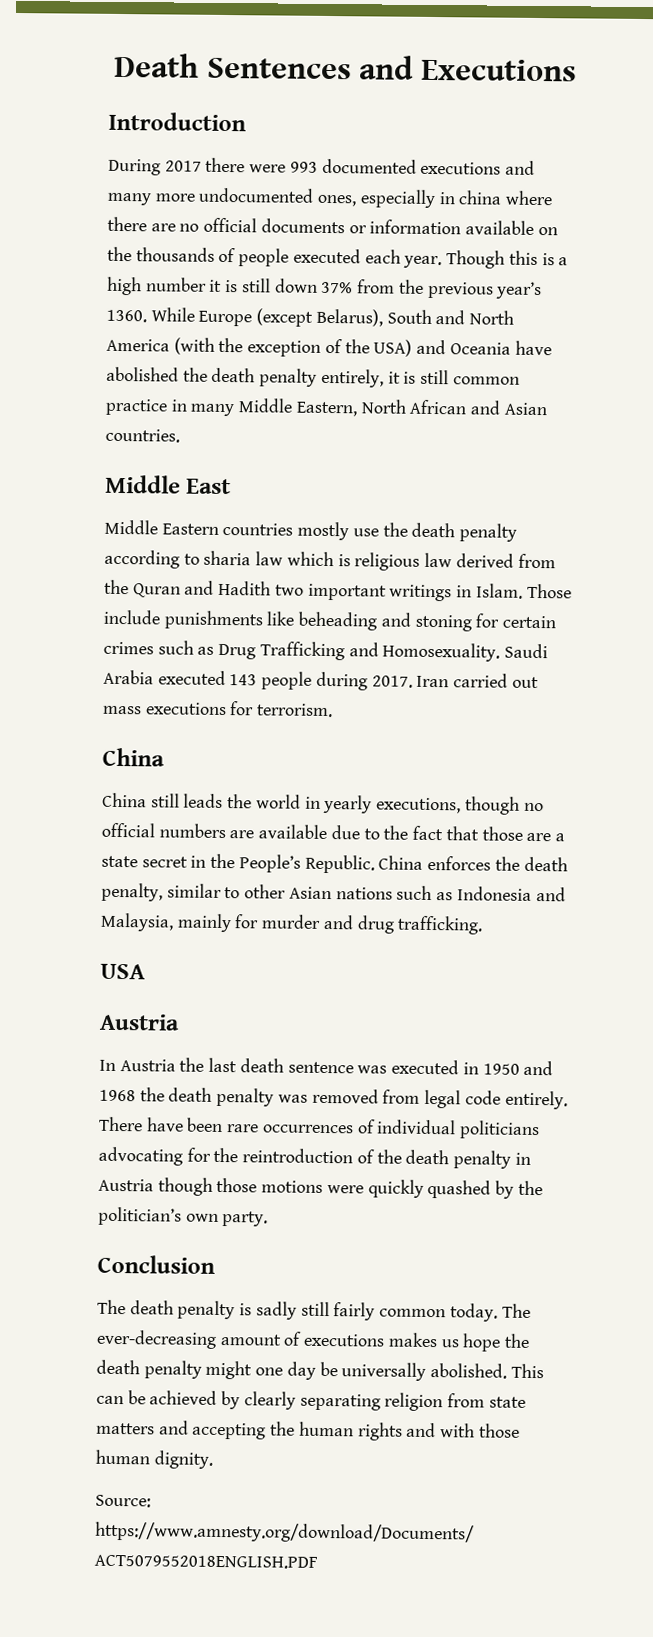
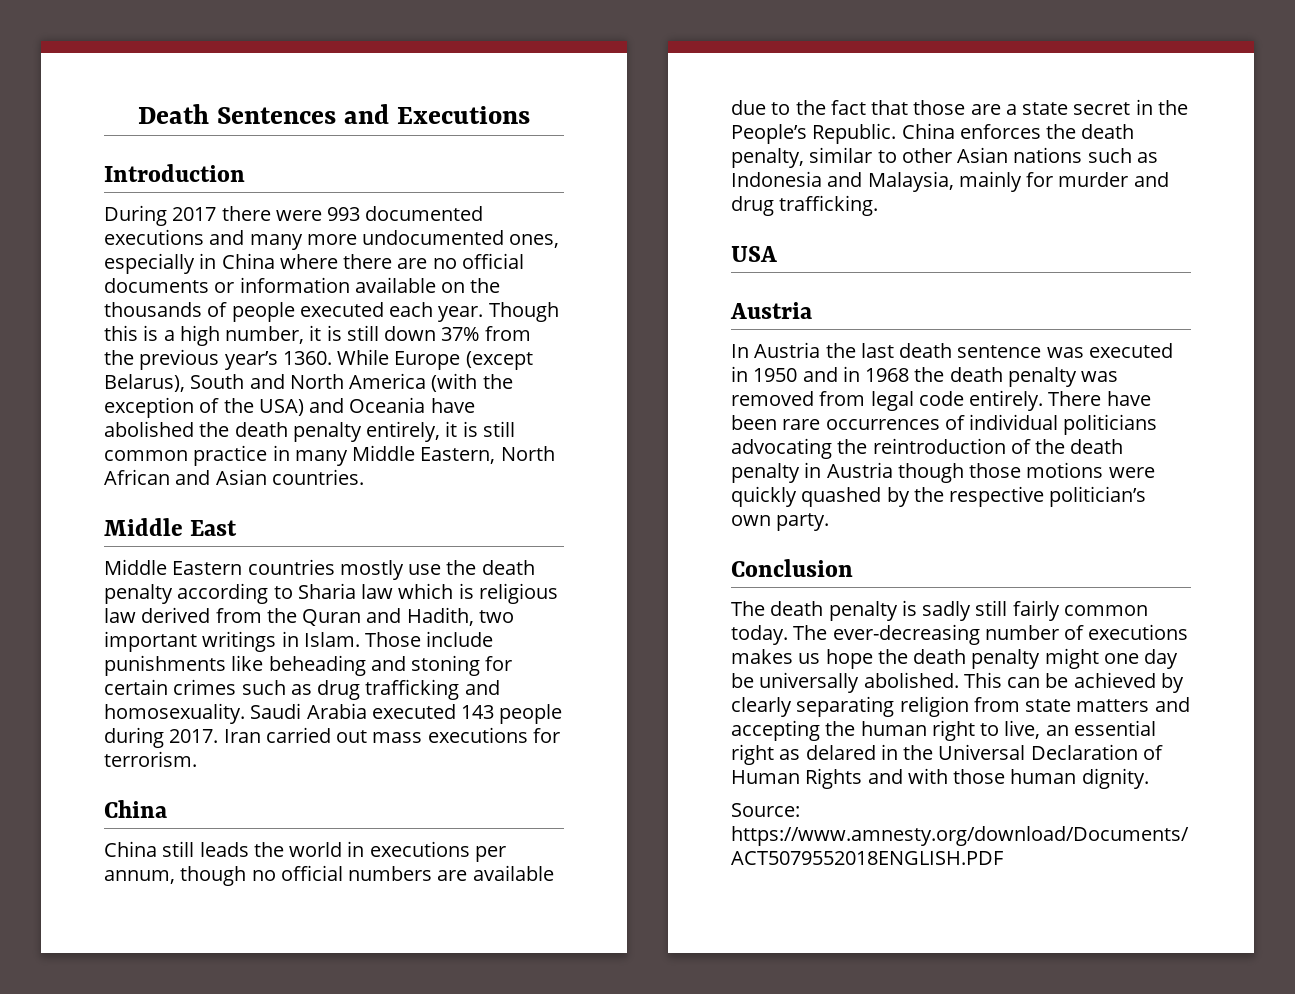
- During 2017 there were 993 documented executions and many more undocumented ones, especially in china where there are no official documents or information available on the thousands of people executed each year.
+ During 2017 there were 993 documented executions and many more undocumented ones, especially in China where there are no official documents or information available on the thousands of people executed each year.
- Though this is a high number it is still down 37% from the previous year’s 1360.
+ Though this is a high number, it is still down 37% from the previous year’s 1360.
- Middle Eastern countries mostly use the death penalty according to sharia law which is religious law derived from the Quran and Hadith two important writings in Islam.
+ Middle Eastern countries mostly use the death penalty according to Sharia law which is religious law derived from the Quran and Hadith, two important writings in Islam.
- Those include punishments like beheading and stoning for certain crimes such as Drug Trafficking and Homosexuality.
+ Those include punishments like beheading and stoning for certain crimes such as drug trafficking and homosexuality.
- China still leads the world in yearly executions, though no official numbers are available due to the fact that those are a state secret in the People’s Republic.
+ China still leads the world in executions per annum, though no official numbers are available due to the fact that those are a state secret in the People’s Republic.
- In Austria the last death sentence was executed in 1950 and 1968 the death penalty was removed from legal code entirely.
+ In Austria the last death sentence was executed in 1950 and in 1968 the death penalty was removed from legal code entirely.
- There have been rare occurrences of individual politicians advocating for the reintroduction of the death penalty in Austria though those motions were quickly quashed by the politician’s own party.
+ There have been rare occurrences of individual politicians advocating the reintroduction of the death penalty in Austria though those motions were quickly quashed by the respective politician’s own party.
- The ever-decreasing amount of executions makes us hope the death penalty might one day be universally abolished.
+ The ever-decreasing number of executions makes us hope the death penalty might one day be universally abolished.
- This can be achieved by clearly separating religion from state matters and accepting the human rights and with those human dignity.
+ This can be achieved by clearly separating religion from state matters and accepting the human right to live, an essential right as delared in the Universal Declaration of Human Rights and with those human dignity.

